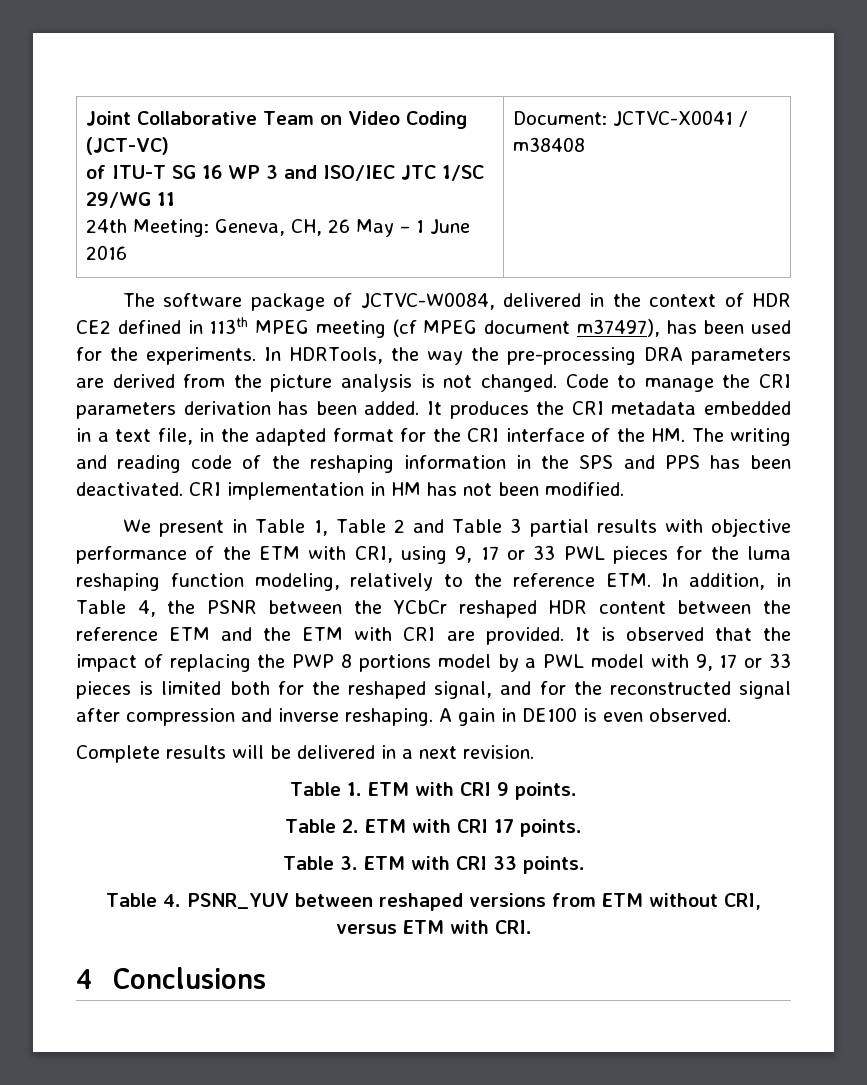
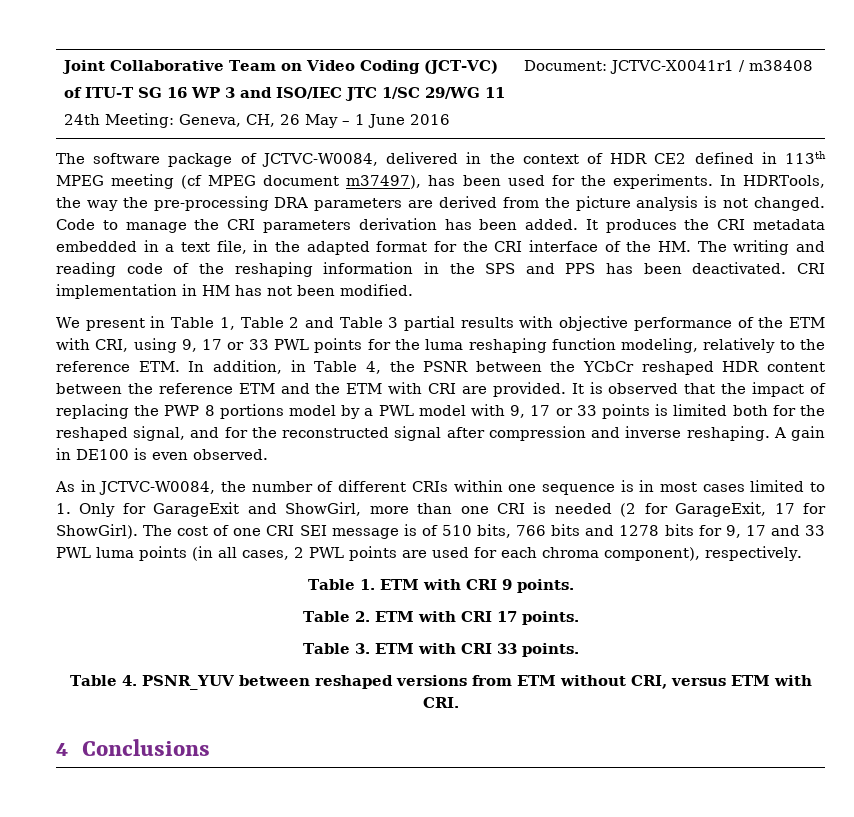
  Joint Collaborative Team on Video Coding (JCT-VC)
  of ITU-T SG 16 WP 3 and ISO/IEC JTC 1/SC 29/WG 11
- 24th Meeting: Geneva, CH, 26 May – 1 June 2016 | Document: JCTVC-X0041 / m38408
+ 24th Meeting: Geneva, CH, 26 May – 1 June 2016 | Document: JCTVC-X0041r1 / m38408
- We present in Table 1, Table 2 and Table 3 partial results with objective performance of the ETM with CRI, using 9, 17 or 33 PWL pieces for the luma reshaping function modeling, relatively to the reference ETM. In addition, in Table 4, the PSNR between the YCbCr reshaped HDR content between the reference ETM and the ETM with CRI are provided.
+ We present in Table 1, Table 2 and Table 3 partial results with objective performance of the ETM with CRI, using 9, 17 or 33 PWL points for the luma reshaping function modeling, relatively to the reference ETM. In addition, in Table 4, the PSNR between the YCbCr reshaped HDR content between the reference ETM and the ETM with CRI are provided.
- It is observed that the impact of replacing the PWP 8 portions model by a PWL model with 9, 17 or 33 pieces is limited both for the reshaped signal, and for the reconstructed signal after compression and inverse reshaping.
+ It is observed that the impact of replacing the PWP 8 portions model by a PWL model with 9, 17 or 33 points is limited both for the reshaped signal, and for the reconstructed signal after compression and inverse reshaping.
- Complete results will be delivered in a next revision.
+ As in JCTVC-W0084, the number of different CRIs within one sequence is in most cases limited to 1. Only for GarageExit and ShowGirl, more than one CRI is needed (2 for GarageExit, 17 for ShowGirl). The cost of one CRI SEI message is of 510 bits, 766 bits and 1278 bits for 9, 17 and 33 PWL luma points (in all cases, 2 PWL points are used for each chroma component), respectively.

